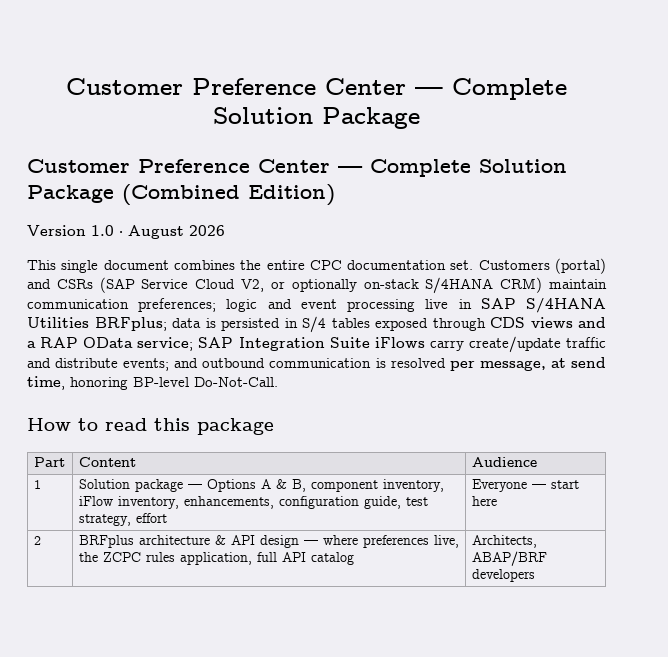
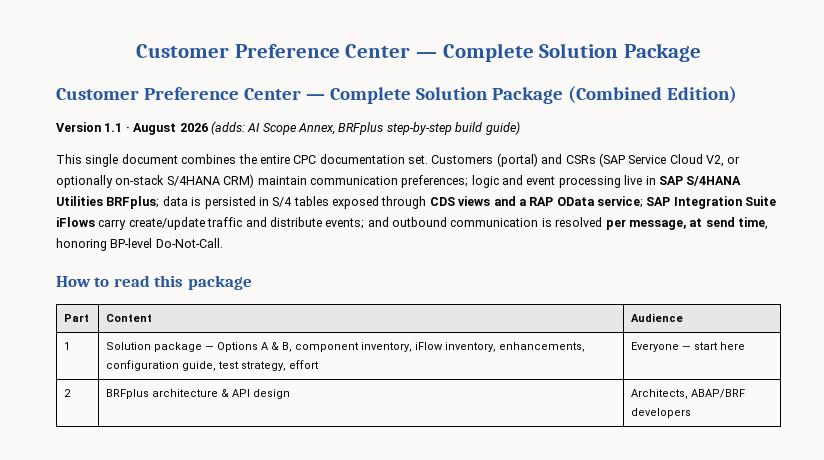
- Version 1.0 · August 2026
+ Version 1.1 · August 2026 (adds: AI Scope Annex, BRFplus step-by-step build guide)
- 2 | BRFplus architecture & API design — where preferences live, the ZCPC rules application, full API catalog | Architects, ABAP/BRF developers
+ 2 | BRFplus architecture & API design | Architects, ABAP/BRF developers

